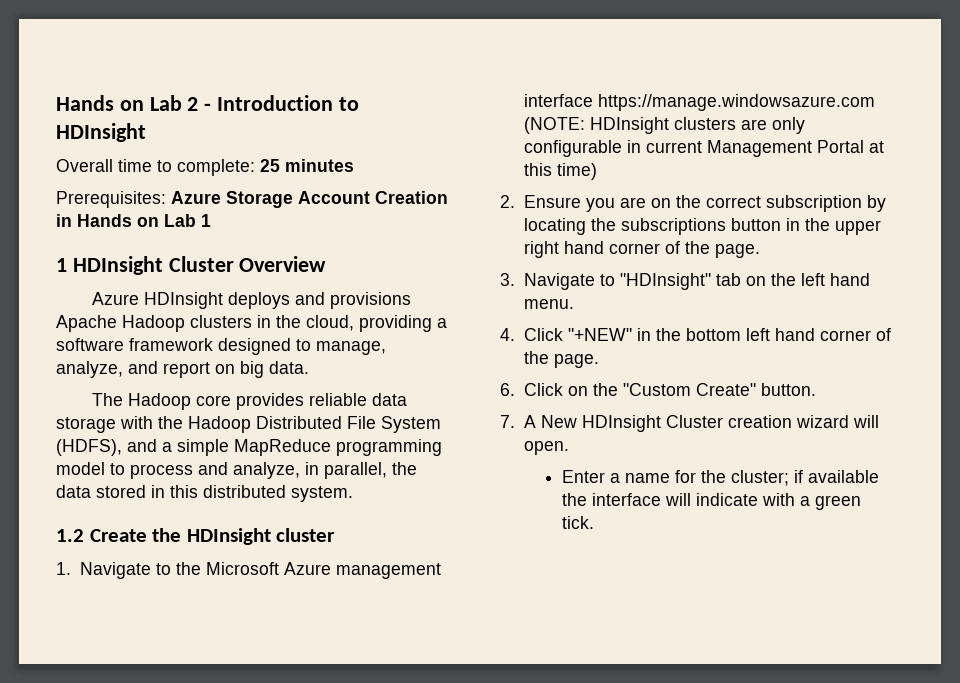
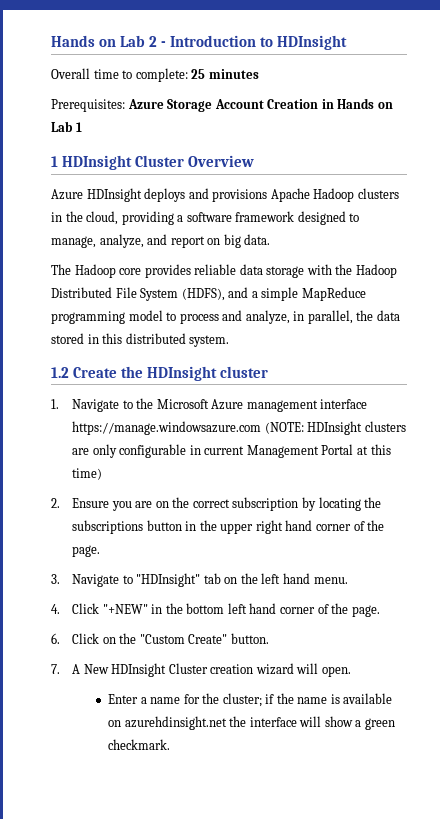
- Enter a name for the cluster; if available the interface will indicate with a green tick.
+ Enter a name for the cluster; if the name is available on azurehdinsight.net the interface will show a green checkmark.

